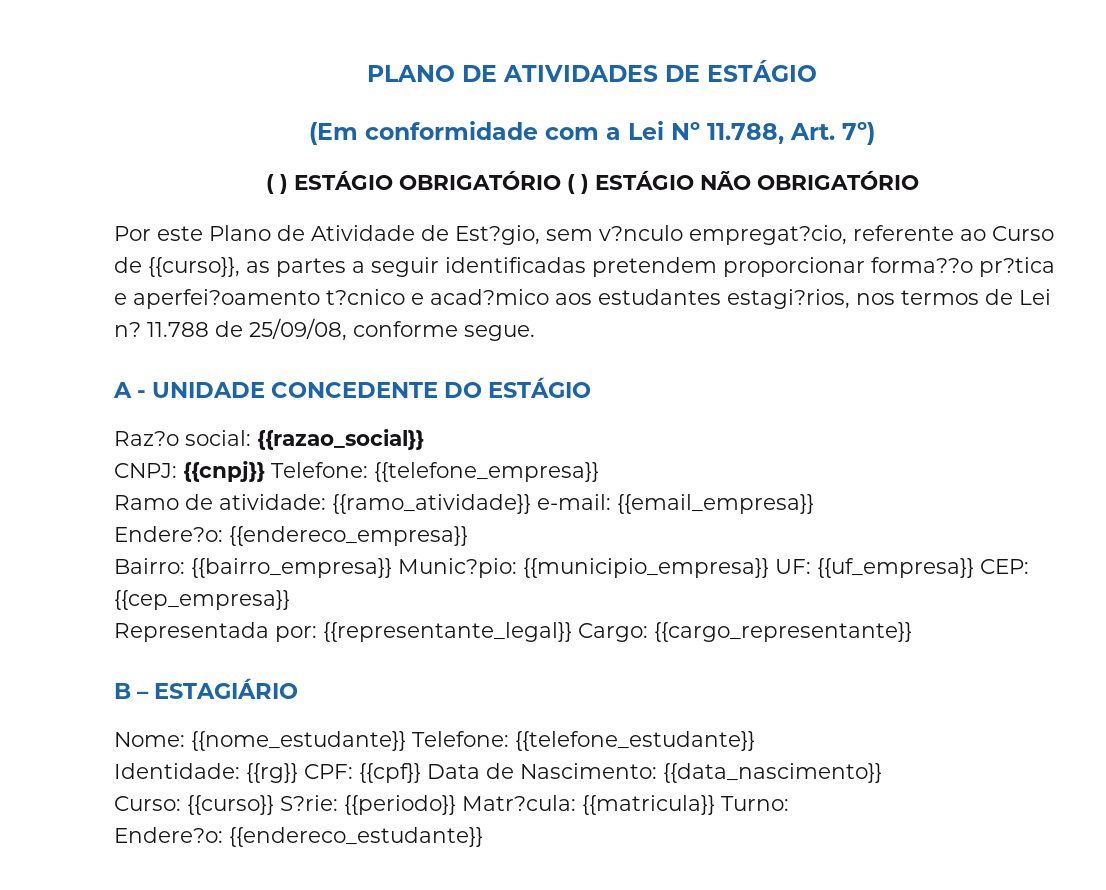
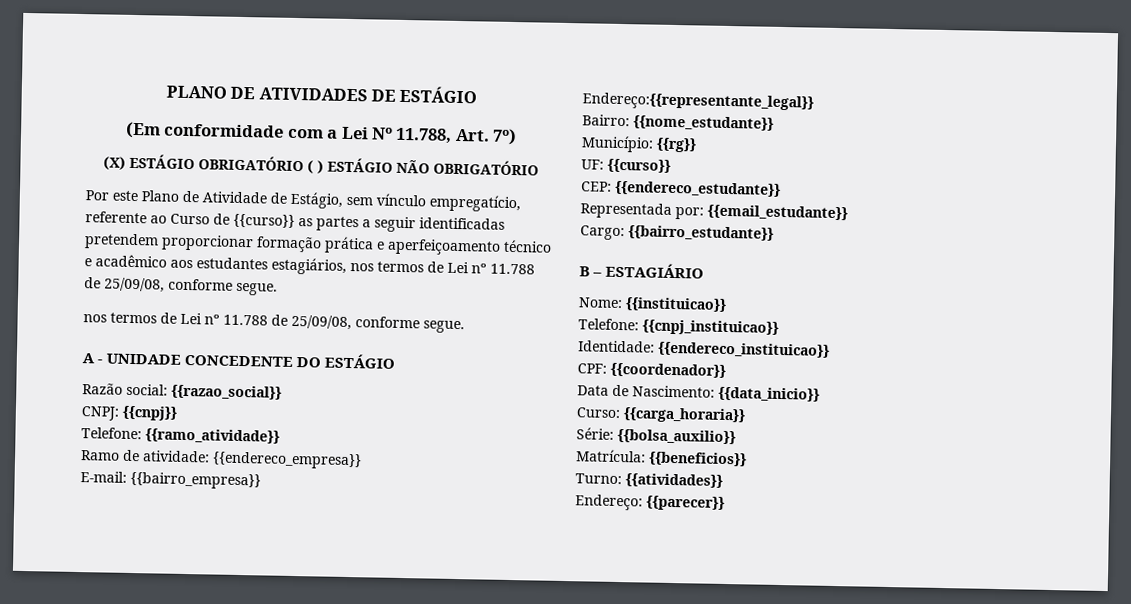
- ( ) ESTÁGIO OBRIGATÓRIO ( ) ESTÁGIO NÃO OBRIGATÓRIO
+ (X) ESTÁGIO OBRIGATÓRIO ( ) ESTÁGIO NÃO OBRIGATÓRIO
- Por este Plano de Atividade de Est?gio, sem v?nculo empregat?cio, referente ao Curso de {{curso}}, as partes a seguir identificadas pretendem proporcionar forma??o pr?tica e aperfei?oamento t?cnico e acad?mico aos estudantes estagi?rios, nos termos de Lei n? 11.788 de 25/09/08, conforme segue.
+ Por este Plano de Atividade de Estágio, sem vínculo empregatício, referente ao Curso de {{curso}} as partes a seguir identificadas pretendem proporcionar formação prática e aperfeiçoamento técnico e acadêmico aos estudantes estagiários, nos termos de Lei nº 11.788 de 25/09/08, conforme segue.
+ nos termos de Lei nº 11.788 de 25/09/08, conforme segue.
- Raz?o social: {{razao_social}}
+ Razão social: {{razao_social}}
- CNPJ: {{cnpj}} Telefone: {{telefone_empresa}}
+ CNPJ: {{cnpj}}
+ Telefone: {{ramo_atividade}}
- Ramo de atividade: {{ramo_atividade}} e-mail: {{email_empresa}}
- Endere?o: {{endereco_empresa}}
- Bairro: {{bairro_empresa}} Munic?pio: {{municipio_empresa}} UF: {{uf_empresa}} CEP: {{cep_empresa}}
+ Ramo de atividade: {{endereco_empresa}}
+ E-mail: {{bairro_empresa}}
+ Endereço:{{representante_legal}}
+ Bairro: {{nome_estudante}}
+ Município: {{rg}}
+ UF: {{curso}}
+ CEP: {{endereco_estudante}}
- Representada por: {{representante_legal}} Cargo: {{cargo_representante}}
+ Representada por: {{email_estudante}}
+ Cargo: {{bairro_estudante}}
- Nome: {{nome_estudante}} Telefone: {{telefone_estudante}}
- Identidade: {{rg}} CPF: {{cpf}} Data de Nascimento: {{data_nascimento}}
+ Nome: {{instituicao}}
+ Telefone: {{cnpj_instituicao}}
+ Identidade: {{endereco_instituicao}}
+ CPF: {{coordenador}}
+ Data de Nascimento: {{data_inicio}}
- Curso: {{curso}} S?rie: {{periodo}} Matr?cula: {{matricula}} Turno:
- Endere?o: {{endereco_estudante}}
+ Curso: {{carga_horaria}}
+ Série: {{bolsa_auxilio}}
+ Matrícula: {{beneficios}}
+ Turno: {{atividades}}
+ Endereço: {{parecer}}

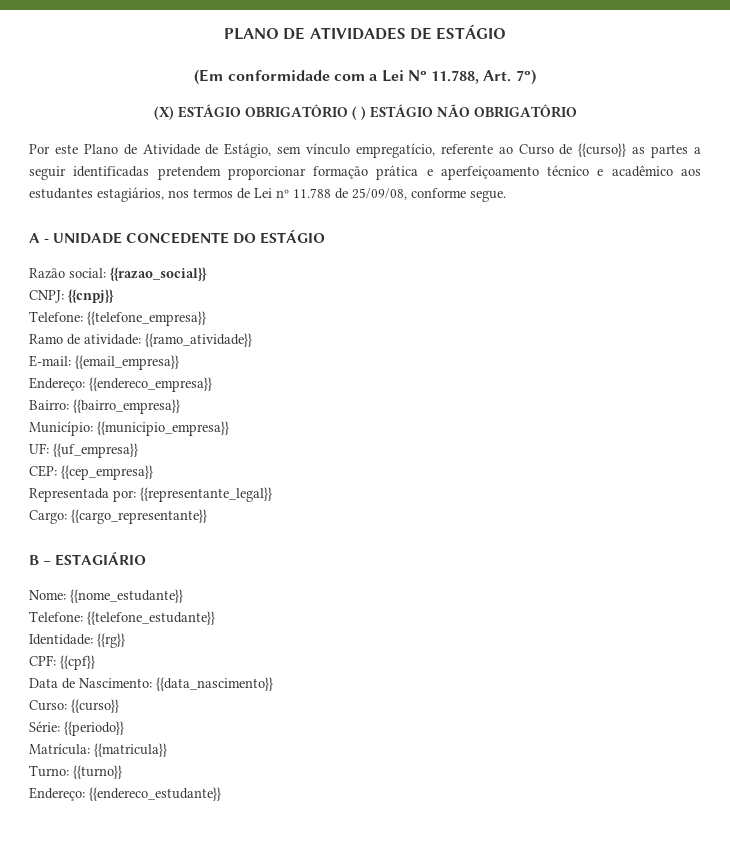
  Por este Plano de Atividade de Estágio, sem vínculo empregatício, referente ao Curso de {{curso}} as partes a seguir identificadas pretendem proporcionar formação prática e aperfeiçoamento técnico e acadêmico aos estudantes estagiários, nos termos de Lei nº 11.788 de 25/09/08, conforme segue.
- nos termos de Lei nº 11.788 de 25/09/08, conforme segue.
- Telefone: {{ramo_atividade}}
+ Telefone: {{telefone_empresa}}
- Ramo de atividade: {{endereco_empresa}}
+ Ramo de atividade: {{ramo_atividade}}
+ E-mail: {{email_empresa}}
+ Endereço: {{endereco_empresa}}
- E-mail: {{bairro_empresa}}
+ Bairro: {{bairro_empresa}}
- Endereço:{{representante_legal}}
- Bairro: {{nome_estudante}}
- Município: {{rg}}
+ Município: {{municipio_empresa}}
- UF: {{curso}}
+ UF: {{uf_empresa}}
- CEP: {{endereco_estudante}}
+ CEP: {{cep_empresa}}
- Representada por: {{email_estudante}}
+ Representada por: {{representante_legal}}
- Cargo: {{bairro_estudante}}
+ Cargo: {{cargo_representante}}
- Nome: {{instituicao}}
- Telefone: {{cnpj_instituicao}}
+ Nome: {{nome_estudante}}
+ Telefone: {{telefone_estudante}}
- Identidade: {{endereco_instituicao}}
+ Identidade: {{rg}}
- CPF: {{coordenador}}
+ CPF: {{cpf}}
- Data de Nascimento: {{data_inicio}}
+ Data de Nascimento: {{data_nascimento}}
- Curso: {{carga_horaria}}
+ Curso: {{curso}}
- Série: {{bolsa_auxilio}}
+ Série: {{periodo}}
- Matrícula: {{beneficios}}
+ Matrícula: {{matricula}}
- Turno: {{atividades}}
- Endereço: {{parecer}}
+ Turno: {{turno}}
+ Endereço: {{endereco_estudante}}

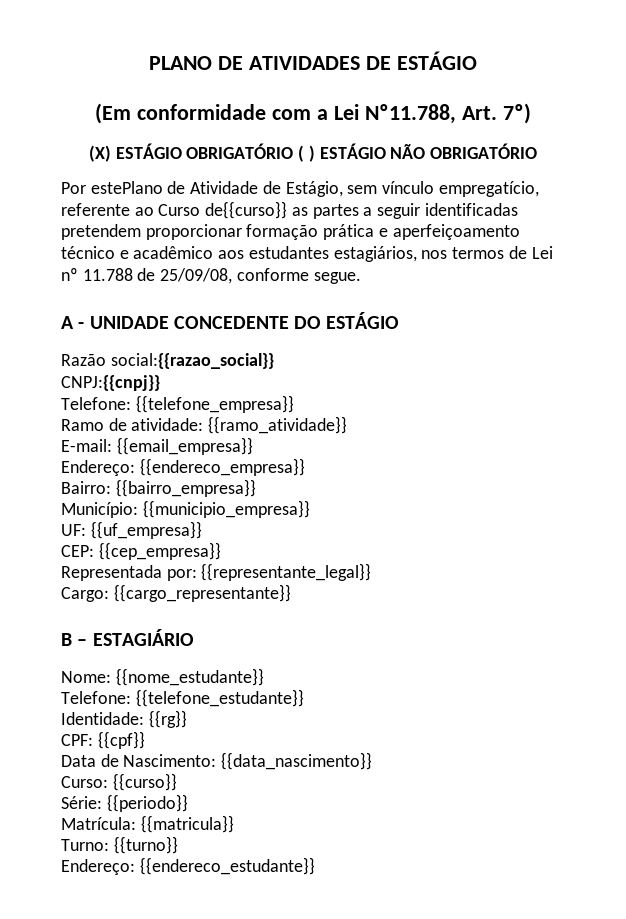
- (Em conformidade com a Lei Nº 11.788, Art. 7º)
+ (Em conformidade com a Lei Nº11.788, Art. 7º)
- Por este Plano de Atividade de Estágio, sem vínculo empregatício, referente ao Curso de {{curso}} as partes a seguir identificadas pretendem proporcionar formação prática e aperfeiçoamento técnico e acadêmico aos estudantes estagiários, nos termos de Lei nº 11.788 de 25/09/08, conforme segue.
+ Por estePlano de Atividade de Estágio, sem vínculo empregatício, referente ao Curso de{{curso}} as partes a seguir identificadas pretendem proporcionar formação prática e aperfeiçoamento técnico e acadêmico aos estudantes estagiários, nos termos de Lei nº 11.788 de 25/09/08, conforme segue.
- Razão social: {{razao_social}}
- CNPJ: {{cnpj}}
+ Razão social:{{razao_social}}
+ CNPJ:{{cnpj}}

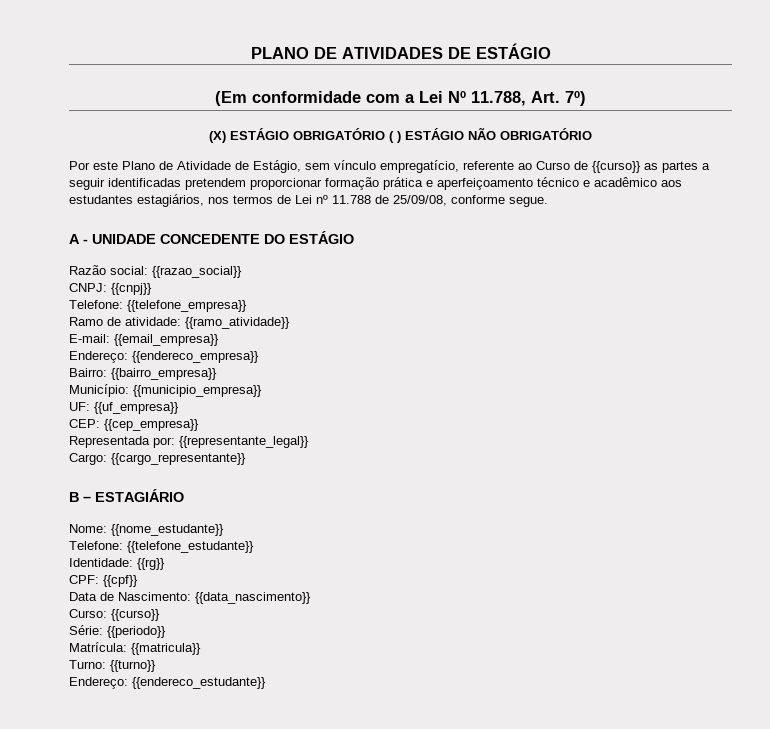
- (Em conformidade com a Lei Nº11.788, Art. 7º)
+ (Em conformidade com a Lei Nº 11.788, Art. 7º)
- Por estePlano de Atividade de Estágio, sem vínculo empregatício, referente ao Curso de{{curso}} as partes a seguir identificadas pretendem proporcionar formação prática e aperfeiçoamento técnico e acadêmico aos estudantes estagiários, nos termos de Lei nº 11.788 de 25/09/08, conforme segue.
+ Por este Plano de Atividade de Estágio, sem vínculo empregatício, referente ao Curso de {{curso}} as partes a seguir identificadas pretendem proporcionar formação prática e aperfeiçoamento técnico e acadêmico aos estudantes estagiários, nos termos de Lei nº 11.788 de 25/09/08, conforme segue.
- Razão social:{{razao_social}}
- CNPJ:{{cnpj}}
+ Razão social: {{razao_social}}
+ CNPJ: {{cnpj}}

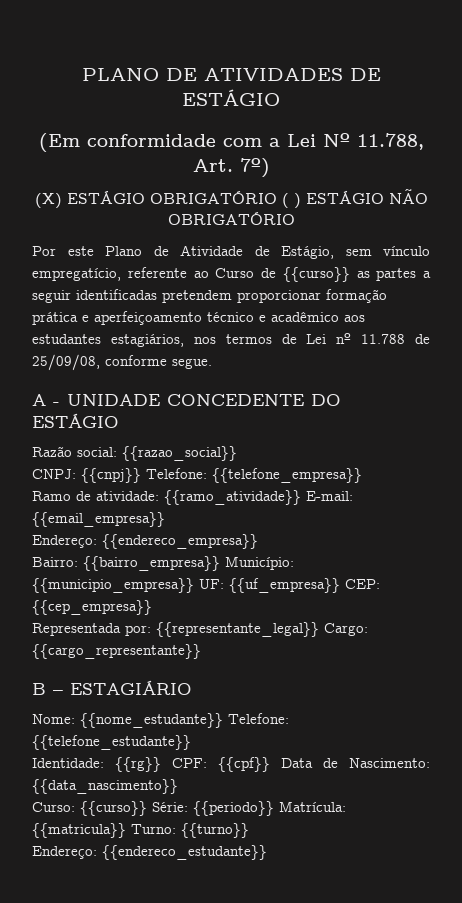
- CNPJ: {{cnpj}}
- Telefone: {{telefone_empresa}}
+ CNPJ: {{cnpj}} Telefone: {{telefone_empresa}}
- Ramo de atividade: {{ramo_atividade}}
- E-mail: {{email_empresa}}
+ Ramo de atividade: {{ramo_atividade}} E-mail: {{email_empresa}}
- Bairro: {{bairro_empresa}}
- Município: {{municipio_empresa}}
- UF: {{uf_empresa}}
- CEP: {{cep_empresa}}
+ Bairro: {{bairro_empresa}} Município: {{municipio_empresa}} UF: {{uf_empresa}} CEP: {{cep_empresa}}
- Representada por: {{representante_legal}}
- Cargo: {{cargo_representante}}
+ Representada por: {{representante_legal}} Cargo: {{cargo_representante}}
- Nome: {{nome_estudante}}
- Telefone: {{telefone_estudante}}
+ Nome: {{nome_estudante}} Telefone: {{telefone_estudante}}
- Identidade: {{rg}}
- CPF: {{cpf}}
- Data de Nascimento: {{data_nascimento}}
+ Identidade: {{rg}} CPF: {{cpf}} Data de Nascimento: {{data_nascimento}}
- Curso: {{curso}}
- Série: {{periodo}}
- Matrícula: {{matricula}}
- Turno: {{turno}}
+ Curso: {{curso}} Série: {{periodo}} Matrícula: {{matricula}} Turno: {{turno}}

